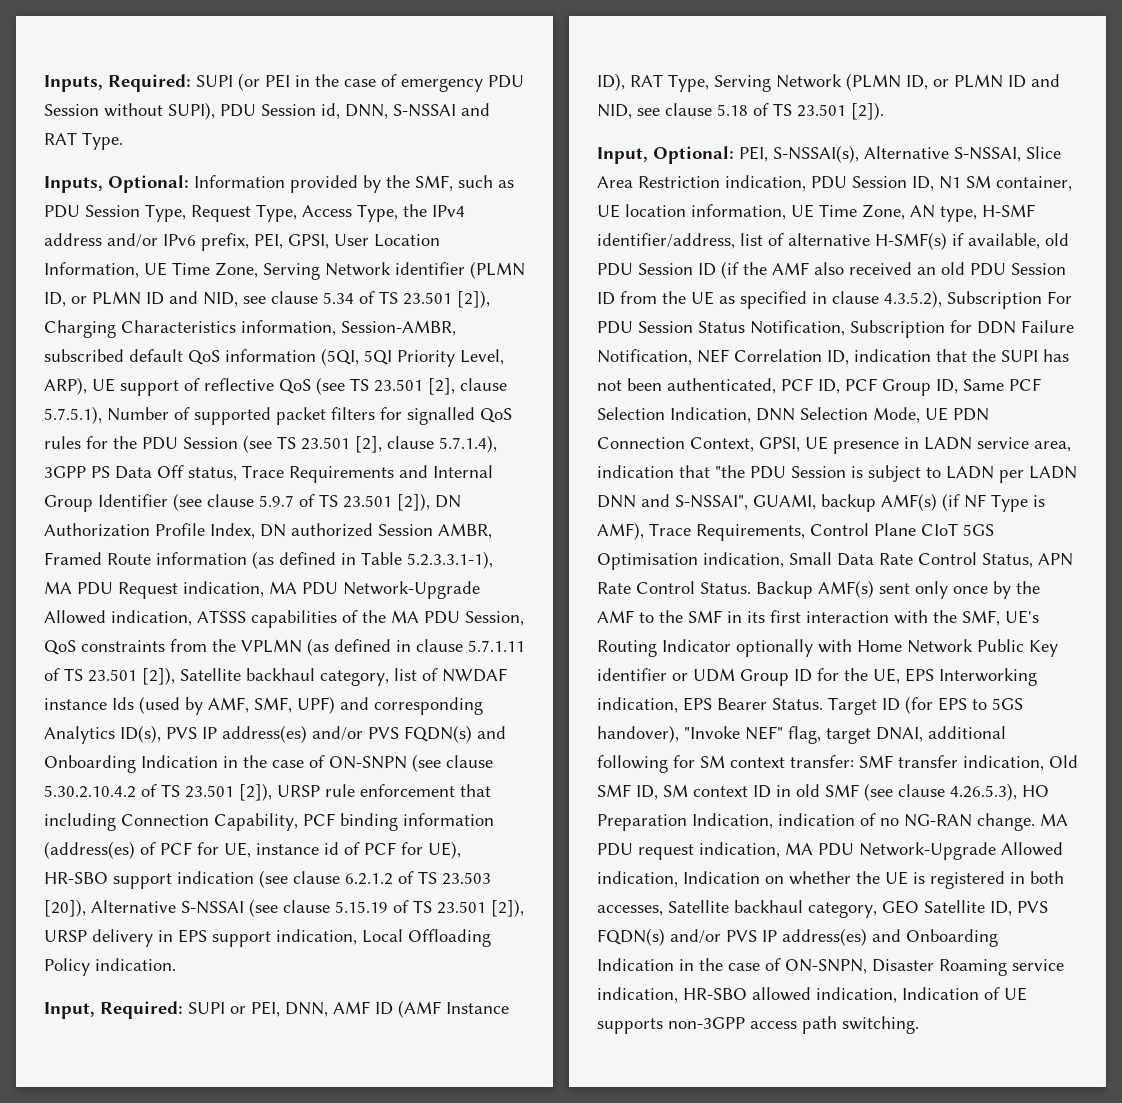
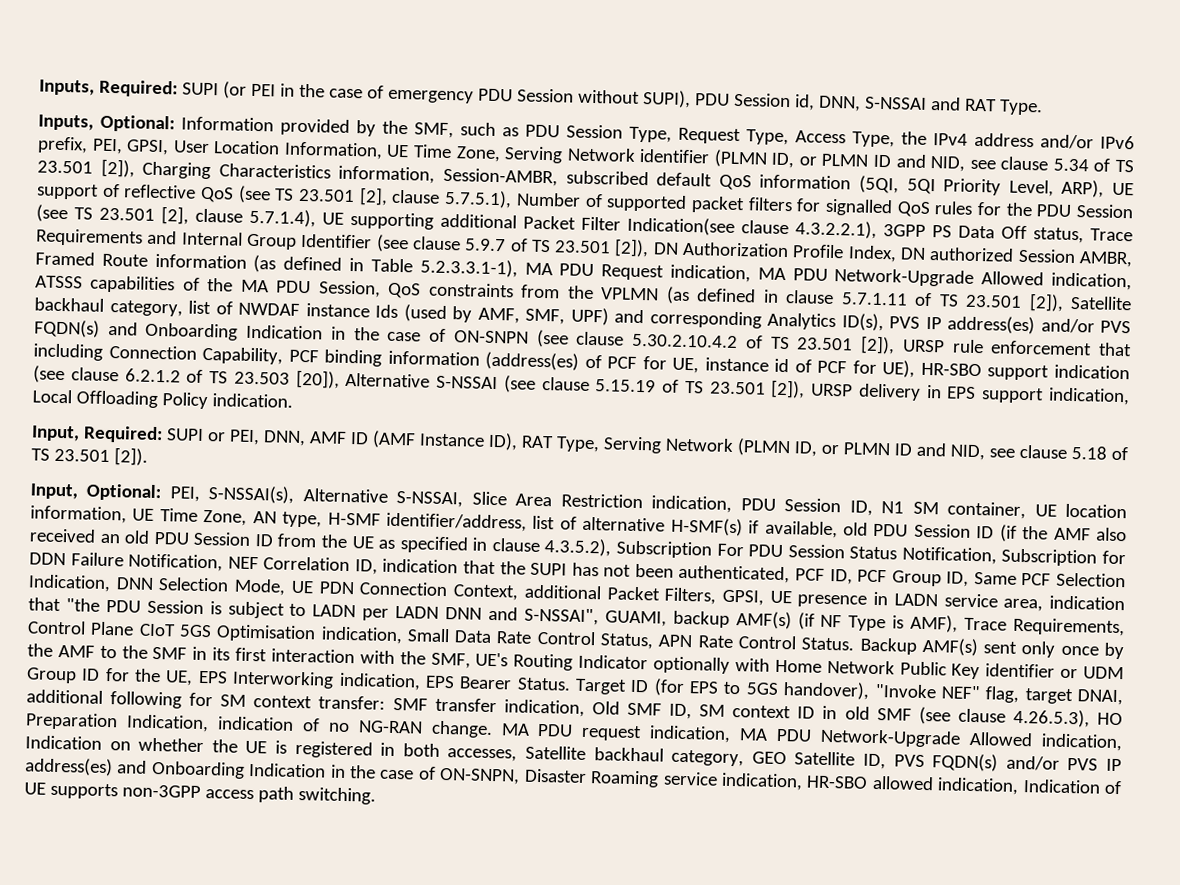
- Information provided by the SMF, such as PDU Session Type, Request Type, Access Type, the IPv4 address and/or IPv6 prefix, PEI, GPSI, User Location Information, UE Time Zone, Serving Network identifier (PLMN ID, or PLMN ID and NID, see clause 5.34 of TS 23.501 [2]), Charging Characteristics information, Session-AMBR, subscribed default QoS information (5QI, 5QI Priority Level, ARP), UE support of reflective QoS (see TS 23.501 [2], clause 5.7.5.1), Number of supported packet filters for signalled QoS rules for the PDU Session (see TS 23.501 [2], clause 5.7.1.4), 3GPP PS Data Off status, Trace Requirements and Internal Group Identifier (see clause 5.9.7 of TS 23.501 [2]), DN Authorization Profile Index, DN authorized Session AMBR, Framed Route information (as defined in Table 5.2.3.3.1-1), MA PDU Request indication, MA PDU Network-Upgrade Allowed indication, ATSSS capabilities of the MA PDU Session, QoS constraints from the VPLMN (as defined in clause 5.7.1.11 of TS 23.501 [2]), Satellite backhaul category, list of NWDAF instance Ids (used by AMF, SMF, UPF) and corresponding Analytics ID(s), PVS IP address(es) and/or PVS FQDN(s) and Onboarding Indication in the case of ON-SNPN (see clause 5.30.2.10.4.2 of TS 23.501 [2]), URSP rule enforcement that including Connection Capability, PCF binding information (address(es) of PCF for UE, instance id of PCF for UE), HR-SBO support indication (see clause 6.2.1.2 of TS 23.503 [20]), Alternative S-NSSAI (see clause 5.15.19 of TS 23.501 [2]), URSP delivery in EPS support indication, Local Offloading Policy indication.
+ Information provided by the SMF, such as PDU Session Type, Request Type, Access Type, the IPv4 address and/or IPv6 prefix, PEI, GPSI, User Location Information, UE Time Zone, Serving Network identifier (PLMN ID, or PLMN ID and NID, see clause 5.34 of TS 23.501 [2]), Charging Characteristics information, Session-AMBR, subscribed default QoS information (5QI, 5QI Priority Level, ARP), UE support of reflective QoS (see TS 23.501 [2], clause 5.7.5.1), Number of supported packet filters for signalled QoS rules for the PDU Session (see TS 23.501 [2], clause 5.7.1.4), UE supporting additional Packet Filter Indication(see clause 4.3.2.2.1), 3GPP PS Data Off status, Trace Requirements and Internal Group Identifier (see clause 5.9.7 of TS 23.501 [2]), DN Authorization Profile Index, DN authorized Session AMBR, Framed Route information (as defined in Table 5.2.3.3.1-1), MA PDU Request indication, MA PDU Network-Upgrade Allowed indication, ATSSS capabilities of the MA PDU Session, QoS constraints from the VPLMN (as defined in clause 5.7.1.11 of TS 23.501 [2]), Satellite backhaul category, list of NWDAF instance Ids (used by AMF, SMF, UPF) and corresponding Analytics ID(s), PVS IP address(es) and/or PVS FQDN(s) and Onboarding Indication in the case of ON-SNPN (see clause 5.30.2.10.4.2 of TS 23.501 [2]), URSP rule enforcement that including Connection Capability, PCF binding information (address(es) of PCF for UE, instance id of PCF for UE), HR-SBO support indication (see clause 6.2.1.2 of TS 23.503 [20]), Alternative S-NSSAI (see clause 5.15.19 of TS 23.501 [2]), URSP delivery in EPS support indication, Local Offloading Policy indication.
- PEI, S-NSSAI(s), Alternative S-NSSAI, Slice Area Restriction indication, PDU Session ID, N1 SM container, UE location information, UE Time Zone, AN type, H-SMF identifier/address, list of alternative H-SMF(s) if available, old PDU Session ID (if the AMF also received an old PDU Session ID from the UE as specified in clause 4.3.5.2), Subscription For PDU Session Status Notification, Subscription for DDN Failure Notification, NEF Correlation ID, indication that the SUPI has not been authenticated, PCF ID, PCF Group ID, Same PCF Selection Indication, DNN Selection Mode, UE PDN Connection Context, GPSI, UE presence in LADN service area, indication that "the PDU Session is subject to LADN per LADN DNN and S-NSSAI", GUAMI, backup AMF(s) (if NF Type is AMF), Trace Requirements, Control Plane CIoT 5GS Optimisation indication, Small Data Rate Control Status, APN Rate Control Status.
+ PEI, S-NSSAI(s), Alternative S-NSSAI, Slice Area Restriction indication, PDU Session ID, N1 SM container, UE location information, UE Time Zone, AN type, H-SMF identifier/address, list of alternative H-SMF(s) if available, old PDU Session ID (if the AMF also received an old PDU Session ID from the UE as specified in clause 4.3.5.2), Subscription For PDU Session Status Notification, Subscription for DDN Failure Notification, NEF Correlation ID, indication that the SUPI has not been authenticated, PCF ID, PCF Group ID, Same PCF Selection Indication, DNN Selection Mode, UE PDN Connection Context, additional Packet Filters, GPSI, UE presence in LADN service area, indication that "the PDU Session is subject to LADN per LADN DNN and S-NSSAI", GUAMI, backup AMF(s) (if NF Type is AMF), Trace Requirements, Control Plane CIoT 5GS Optimisation indication, Small Data Rate Control Status, APN Rate Control Status.

